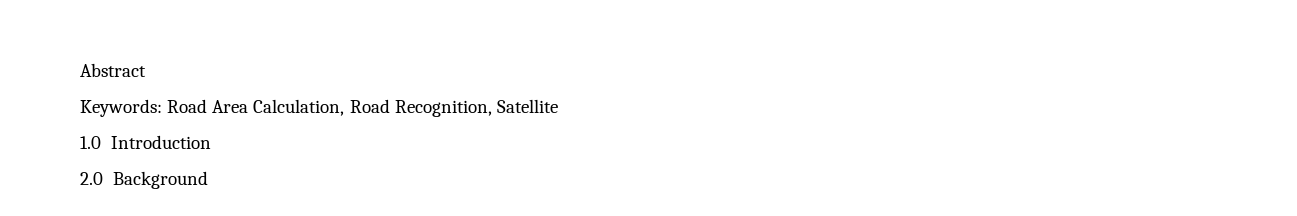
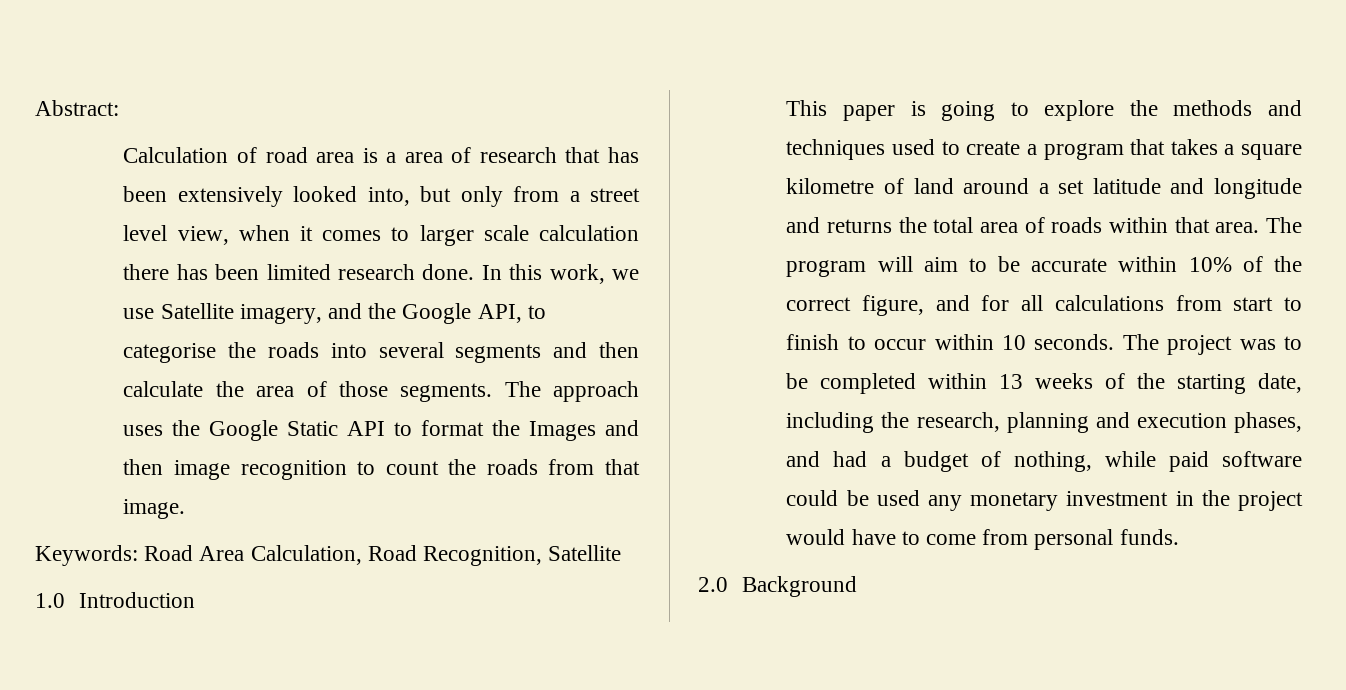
- Abstract
+ Abstract:
+ Calculation of road area is a area of research that has been extensively looked into, but only from a street level view, when it comes to larger scale calculation there has been limited research done. In this work, we use Satellite imagery, and the Google API, to categorise the roads into several segments and then calculate the area of those segments. The approach uses the Google Static API to format the Images and then image recognition to count the roads from that image.
+ This paper is going to explore the methods and techniques used to create a program that takes a square kilometre of land around a set latitude and longitude and returns the total area of roads within that area. The program will aim to be accurate within 10% of the correct figure, and for all calculations from start to finish to occur within 10 seconds. The project was to be completed within 13 weeks of the starting date, including the research, planning and execution phases, and had a budget of nothing, while paid software could be used any monetary investment in the project would have to come from personal funds.

